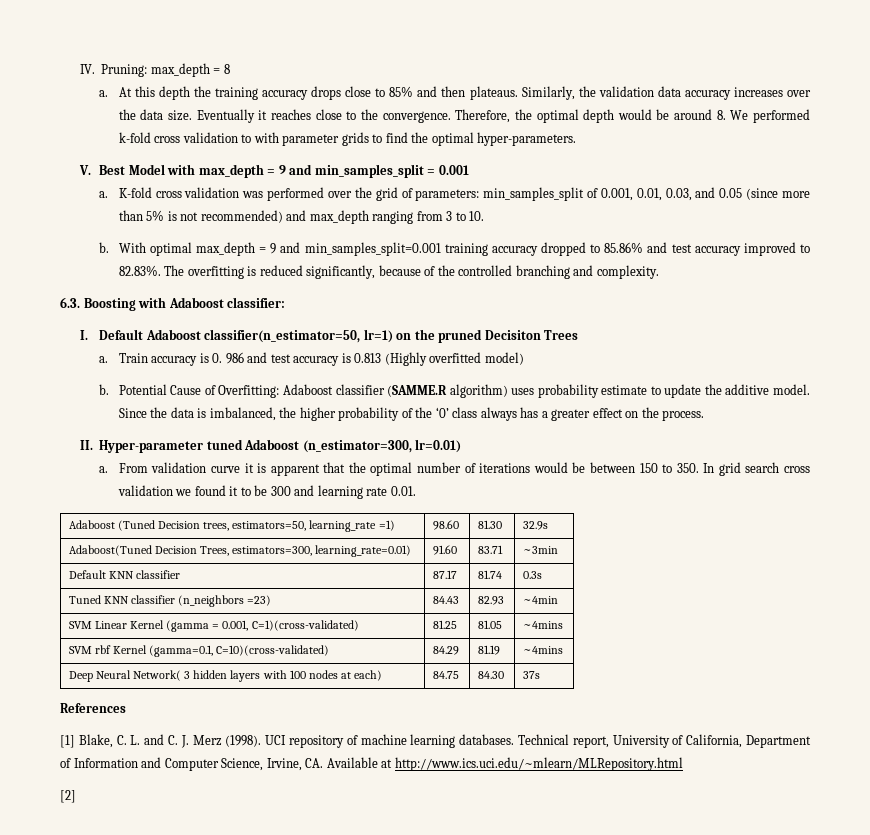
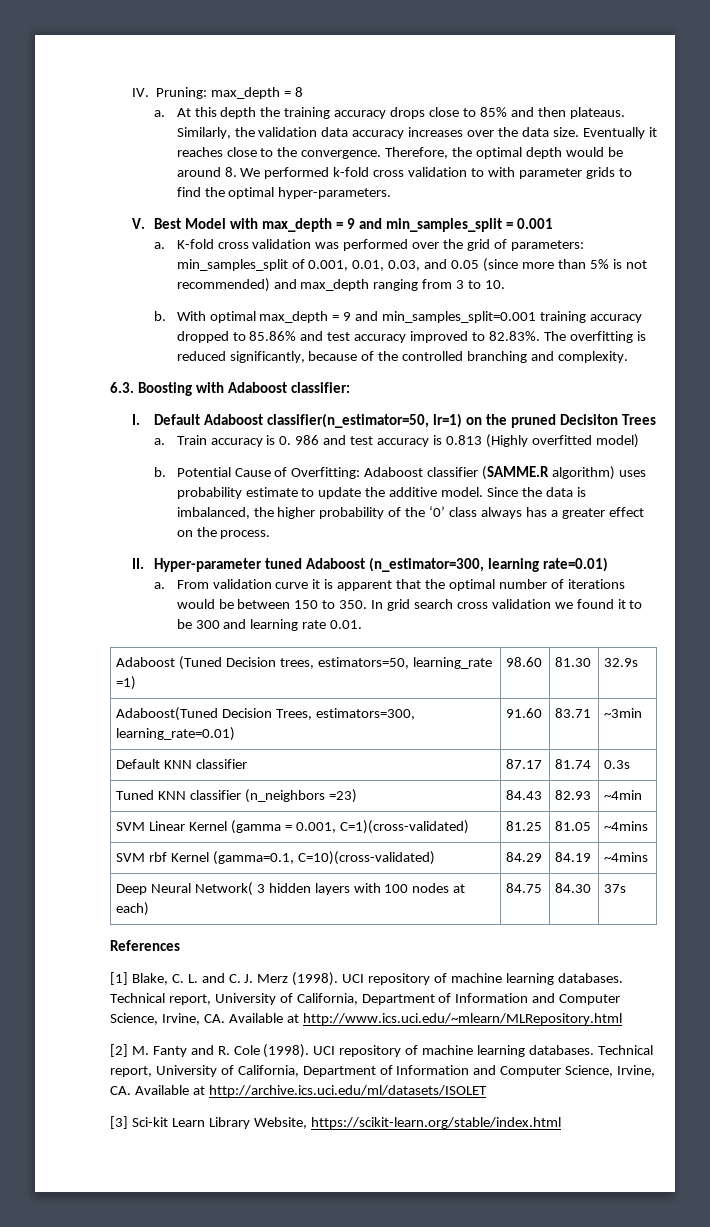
- II. Hyper-parameter tuned Adaboost (n_estimator=300, lr=0.01)
+ II. Hyper-parameter tuned Adaboost (n_estimator=300, learning rate=0.01)
- SVM rbf Kernel (gamma=0.1, C=10)(cross-validated) | 84.29 | 81.19 | ~4mins
+ SVM rbf Kernel (gamma=0.1, C=10)(cross-validated) | 84.29 | 84.19 | ~4mins
- [2]
+ [2] M. Fanty and R. Cole (1998). UCI repository of machine learning databases. Technical report, University of California, Department of Information and Computer Science, Irvine, CA. Available at http://archive.ics.uci.edu/ml/datasets/ISOLET
+ [3] Sci-kit Learn Library Website, https://scikit-learn.org/stable/index.html

